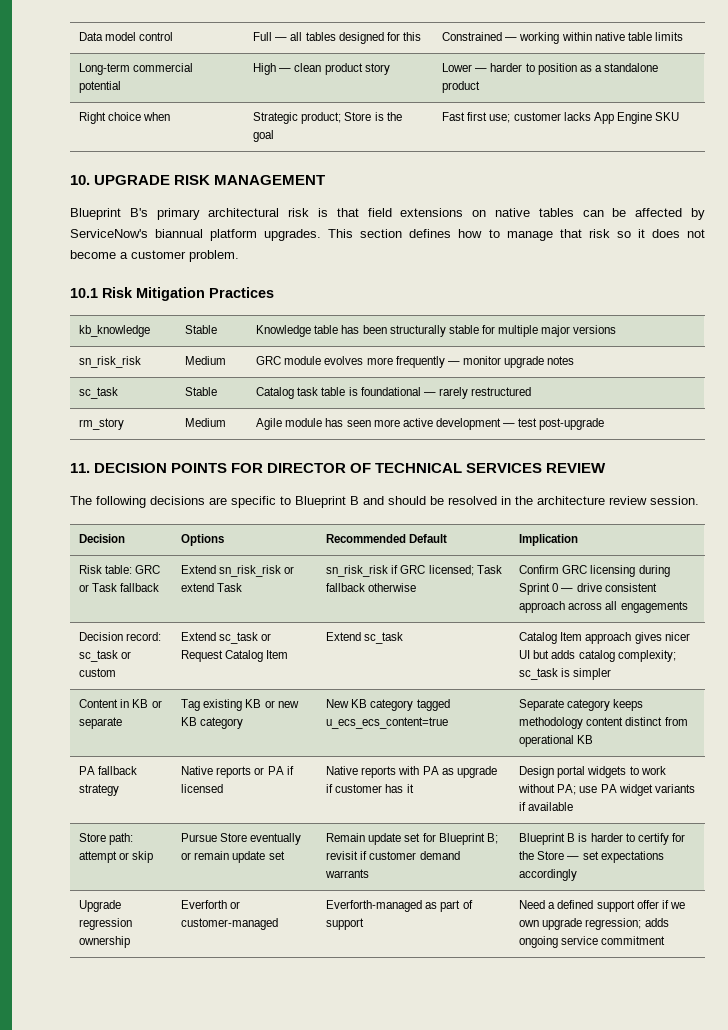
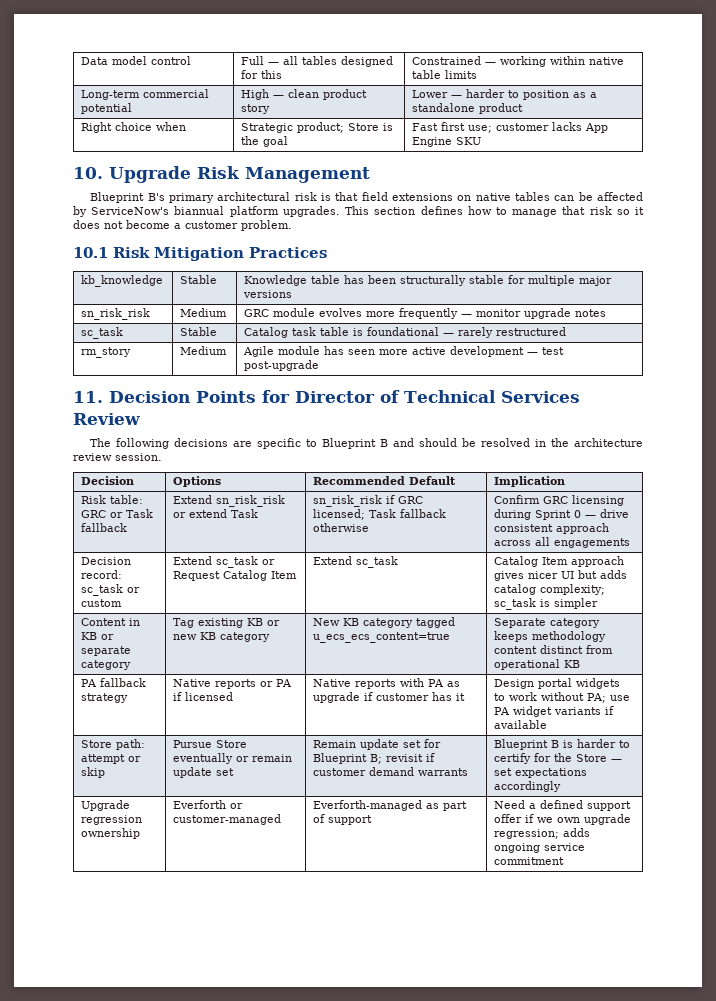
- 10. UPGRADE RISK MANAGEMENT
+ 10. Upgrade Risk Management
- 11. DECISION POINTS FOR DIRECTOR OF TECHNICAL SERVICES REVIEW
+ 11. Decision Points for Director of Technical Services Review
- Content in KB or separate | Tag existing KB or new KB category | New KB category tagged u_ecs_ecs_content=true | Separate category keeps methodology content distinct from operational KB
+ Content in KB or separate category | Tag existing KB or new KB category | New KB category tagged u_ecs_ecs_content=true | Separate category keeps methodology content distinct from operational KB

